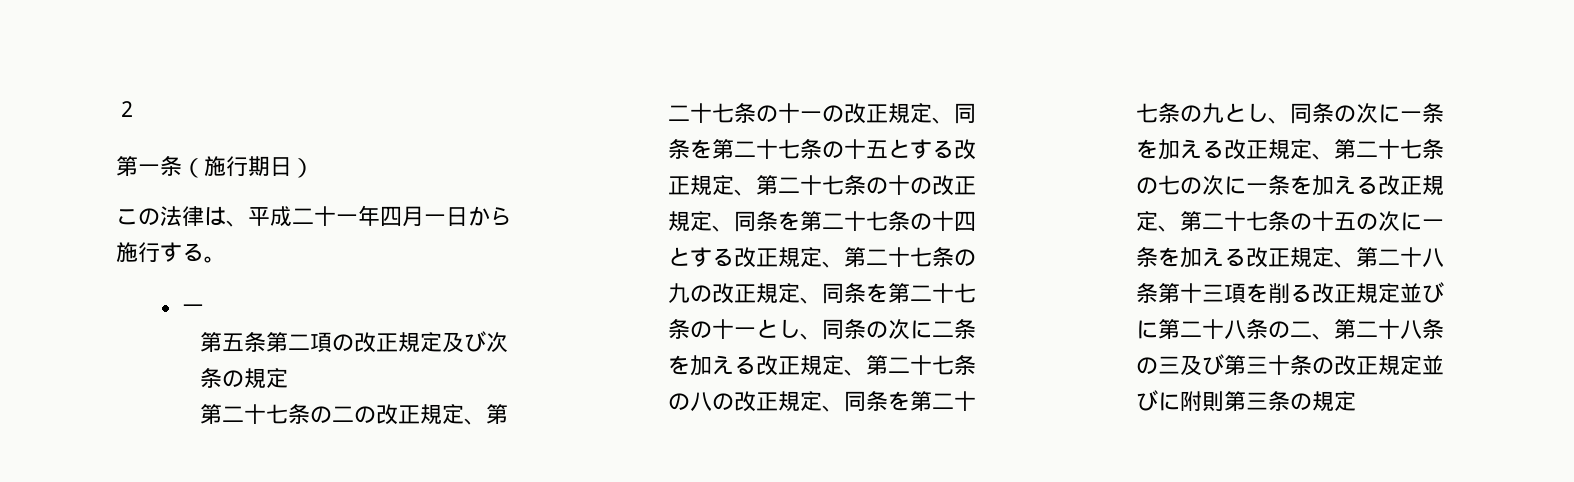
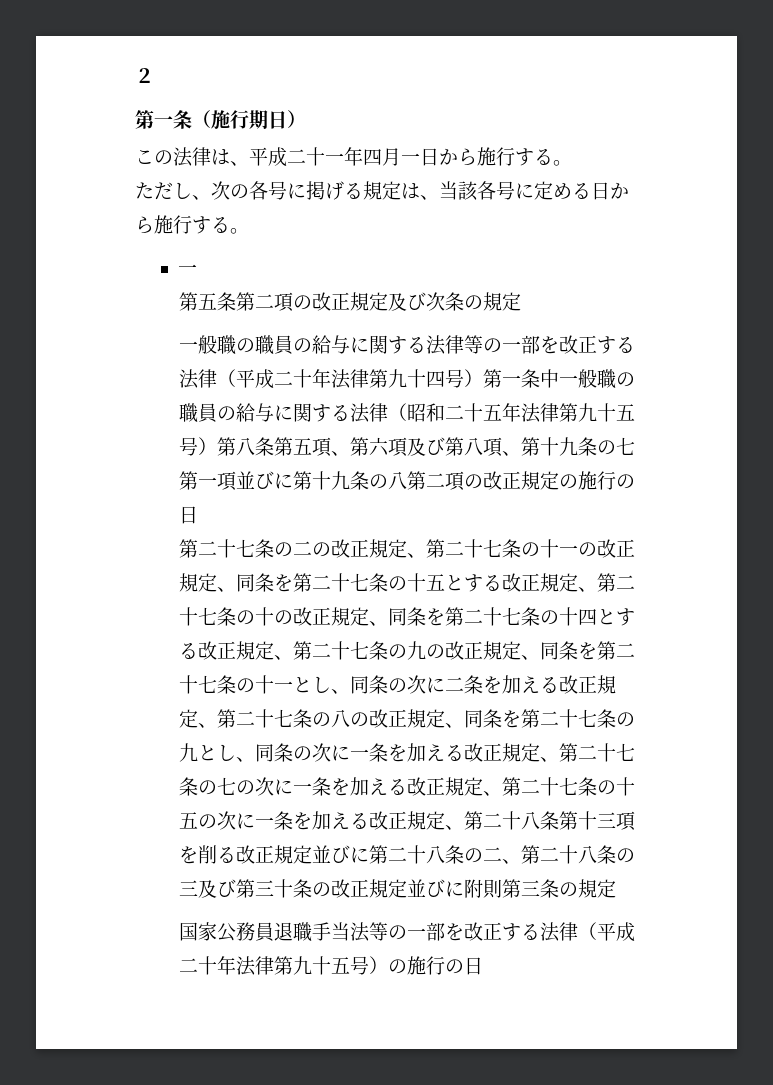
+ ただし、次の各号に掲げる規定は、当該各号に定める日から施行する。
+ 一般職の職員の給与に関する法律等の一部を改正する法律（平成二十年法律第九十四号）第一条中一般職の職員の給与に関する法律（昭和二十五年法律第九十五号）第八条第五項、第六項及び第八項、第十九条の七第一項並びに第十九条の八第二項の改正規定の施行の日
+ 国家公務員退職手当法等の一部を改正する法律（平成二十年法律第九十五号）の施行の日

